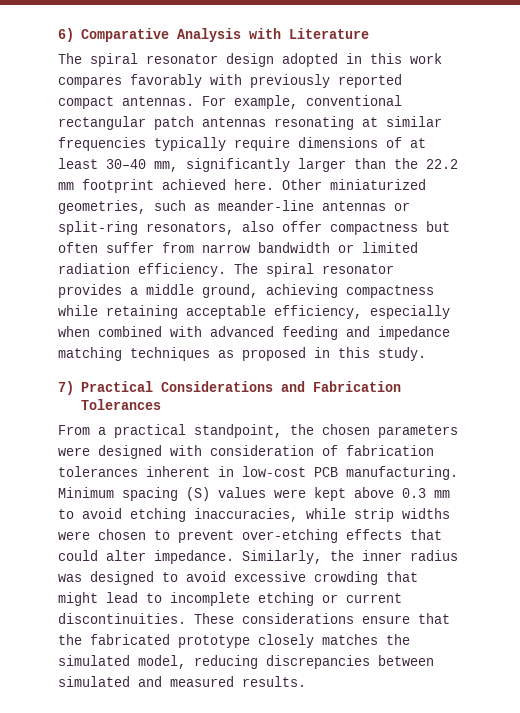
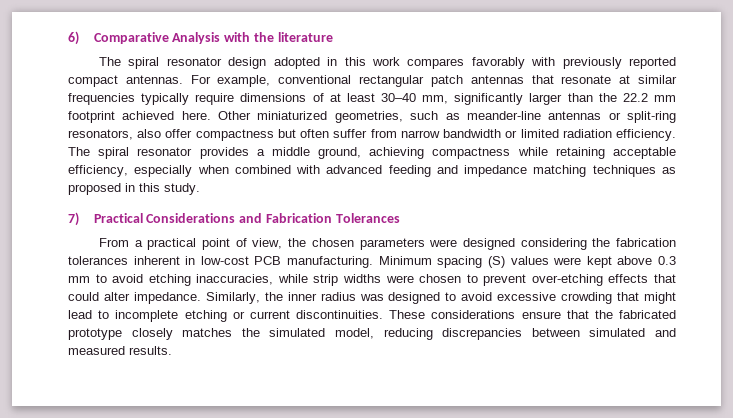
- 6) Comparative Analysis with Literature
+ 6) Comparative Analysis with the literature
- For example, conventional rectangular patch antennas resonating at similar frequencies typically require dimensions of at least 30–40 mm, significantly larger than the 22.2 mm footprint achieved here.
+ For example, conventional rectangular patch antennas that resonate at similar frequencies typically require dimensions of at least 30–40 mm, significantly larger than the 22.2 mm footprint achieved here.
- From a practical standpoint, the chosen parameters were designed with consideration of fabrication tolerances inherent in low-cost PCB manufacturing.
+ From a practical point of view, the chosen parameters were designed considering the fabrication tolerances inherent in low-cost PCB manufacturing.

